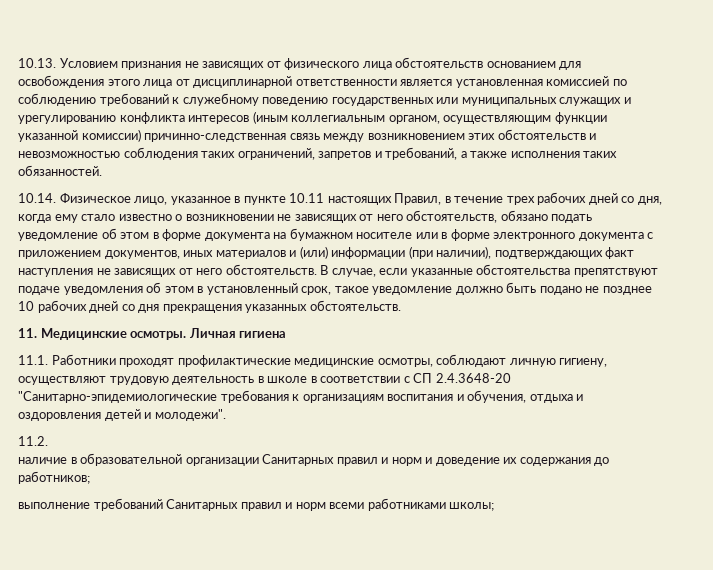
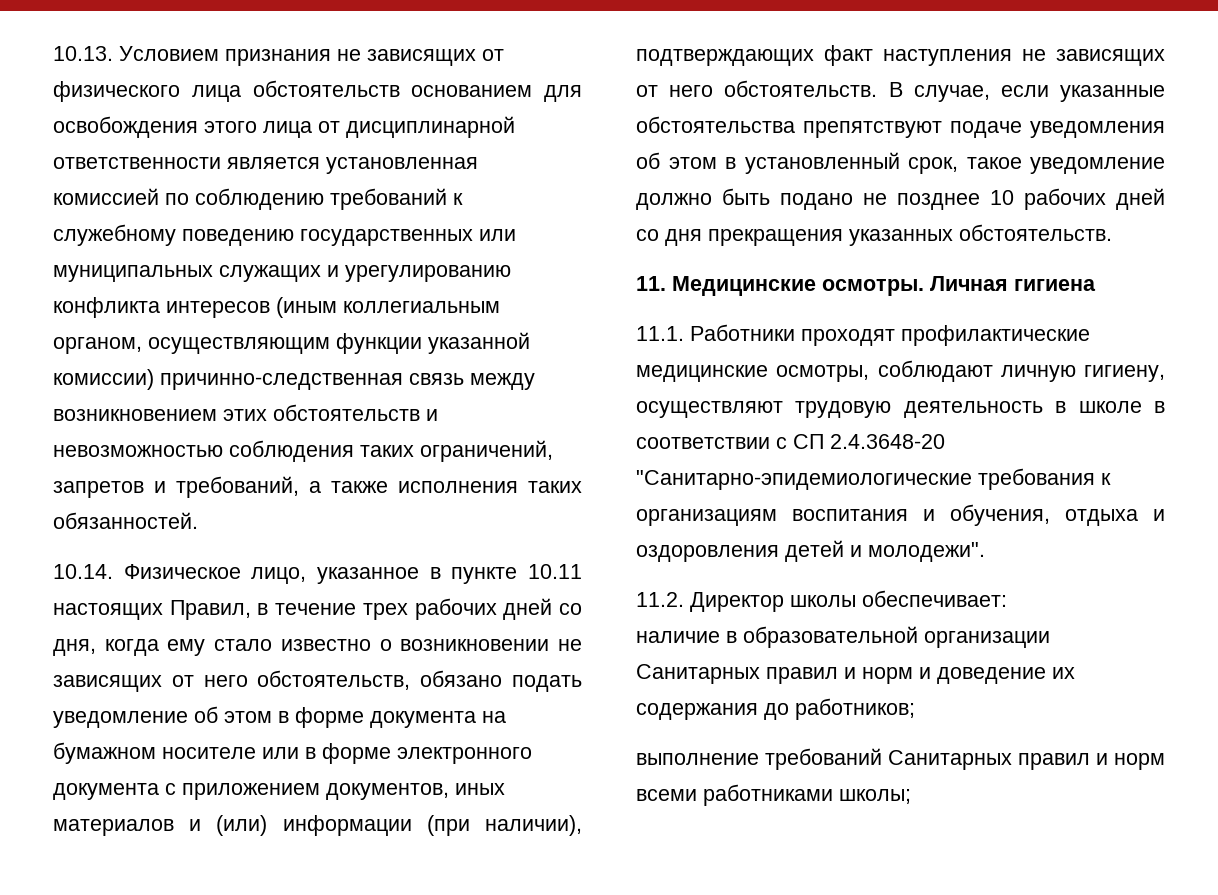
- 11.2.
+ 11.2. Директор школы обеспечивает:

